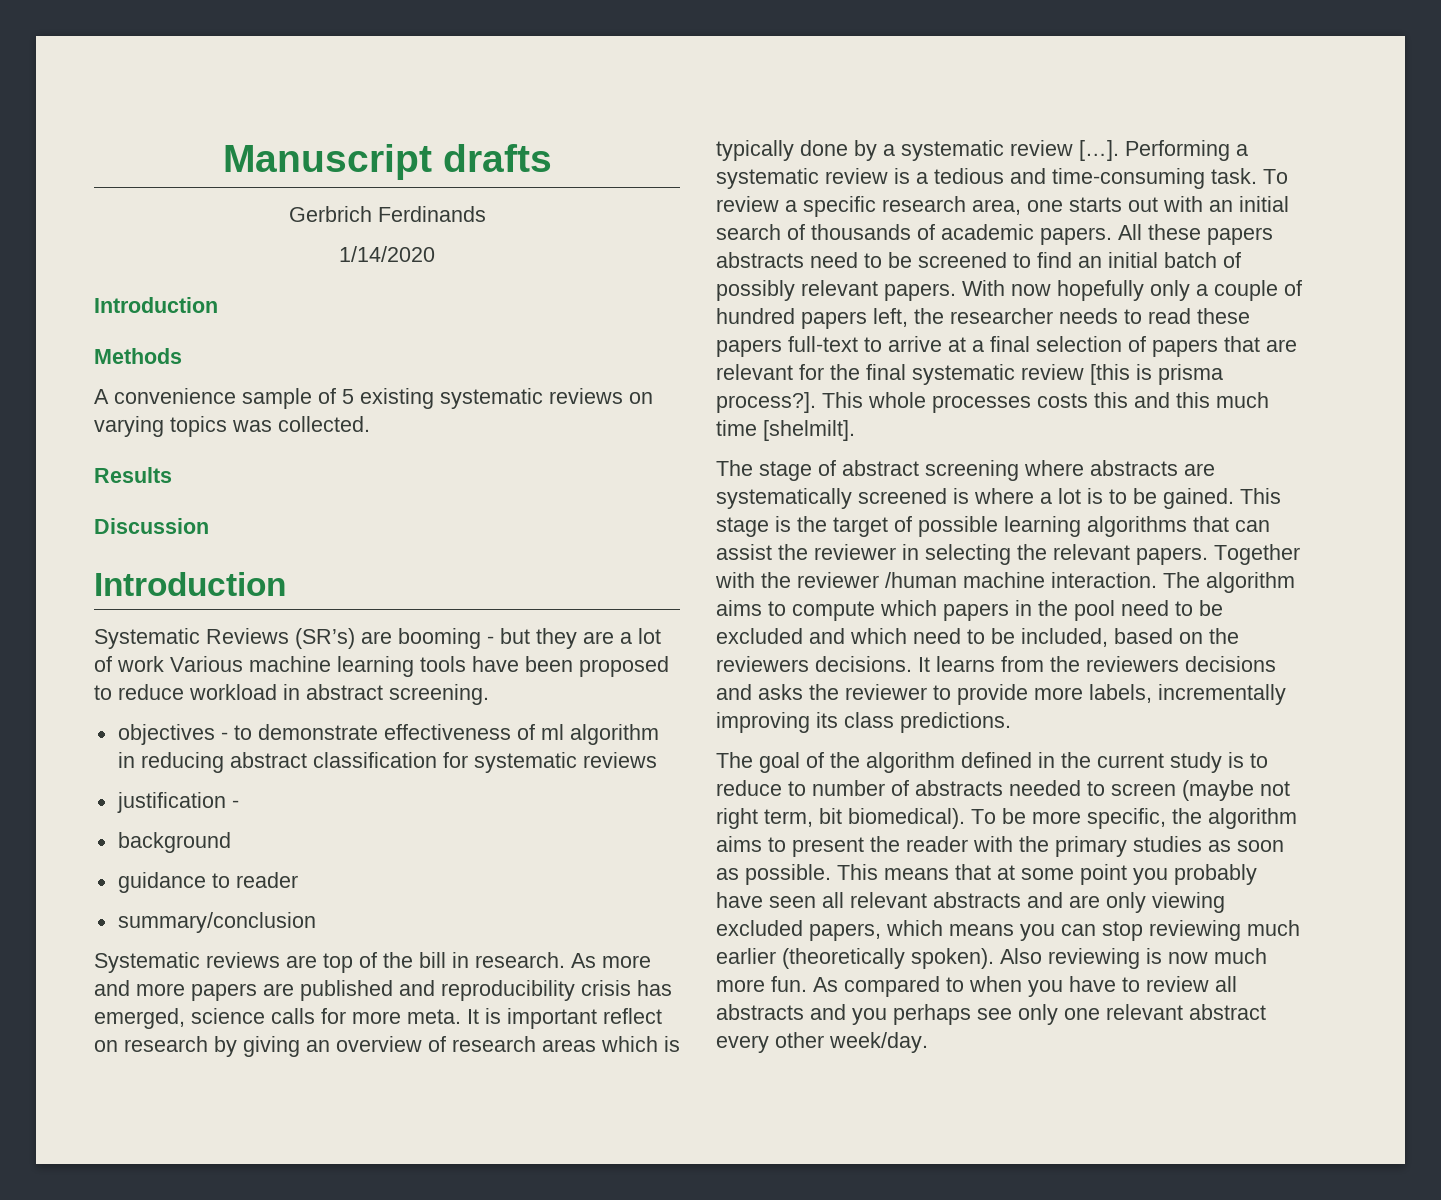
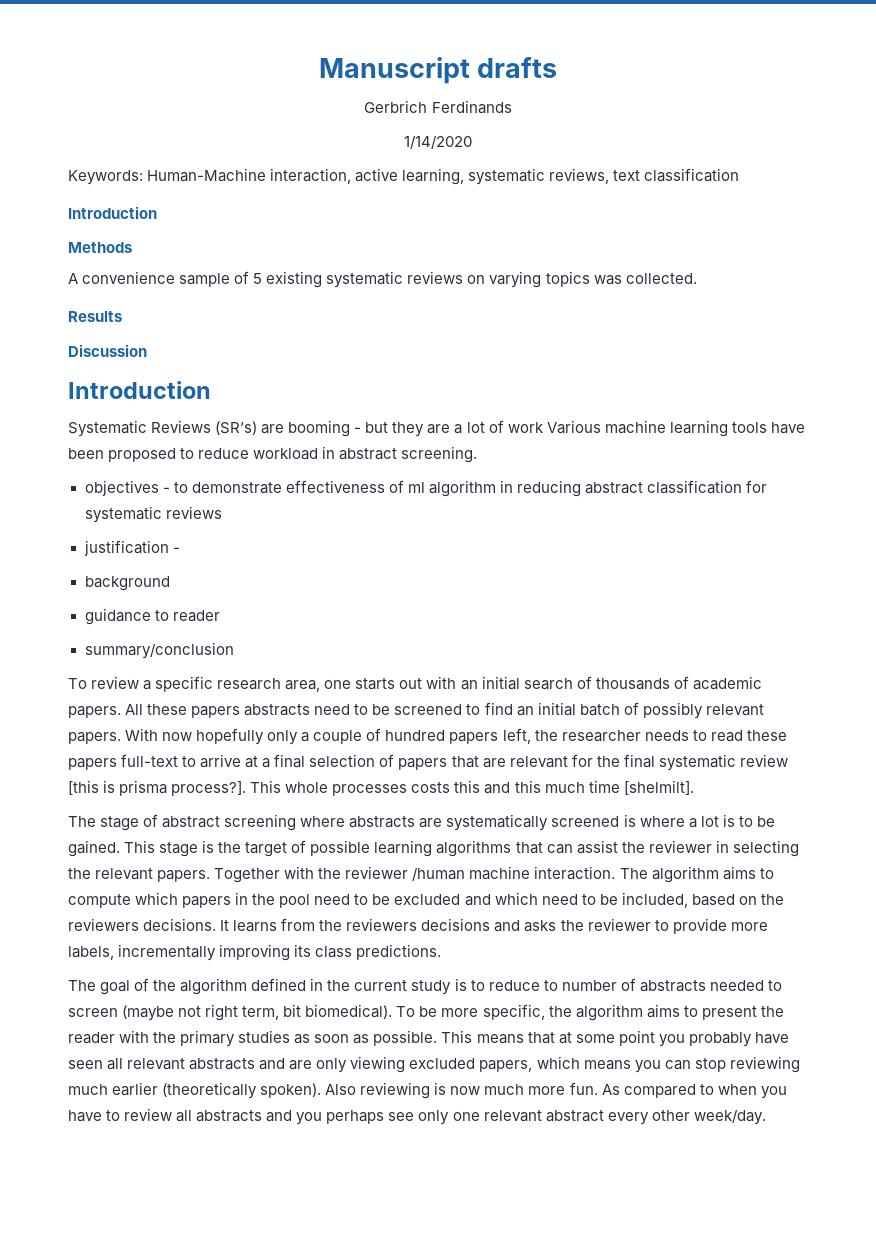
+ Keywords: Human-Machine interaction, active learning, systematic reviews, text classification
- Systematic reviews are top of the bill in research. As more and more papers are published and reproducibility crisis has emerged, science calls for more meta. It is important reflect on research by giving an overview of research areas which is typically done by a systematic review […]. Performing a systematic review is a tedious and time-consuming task.

